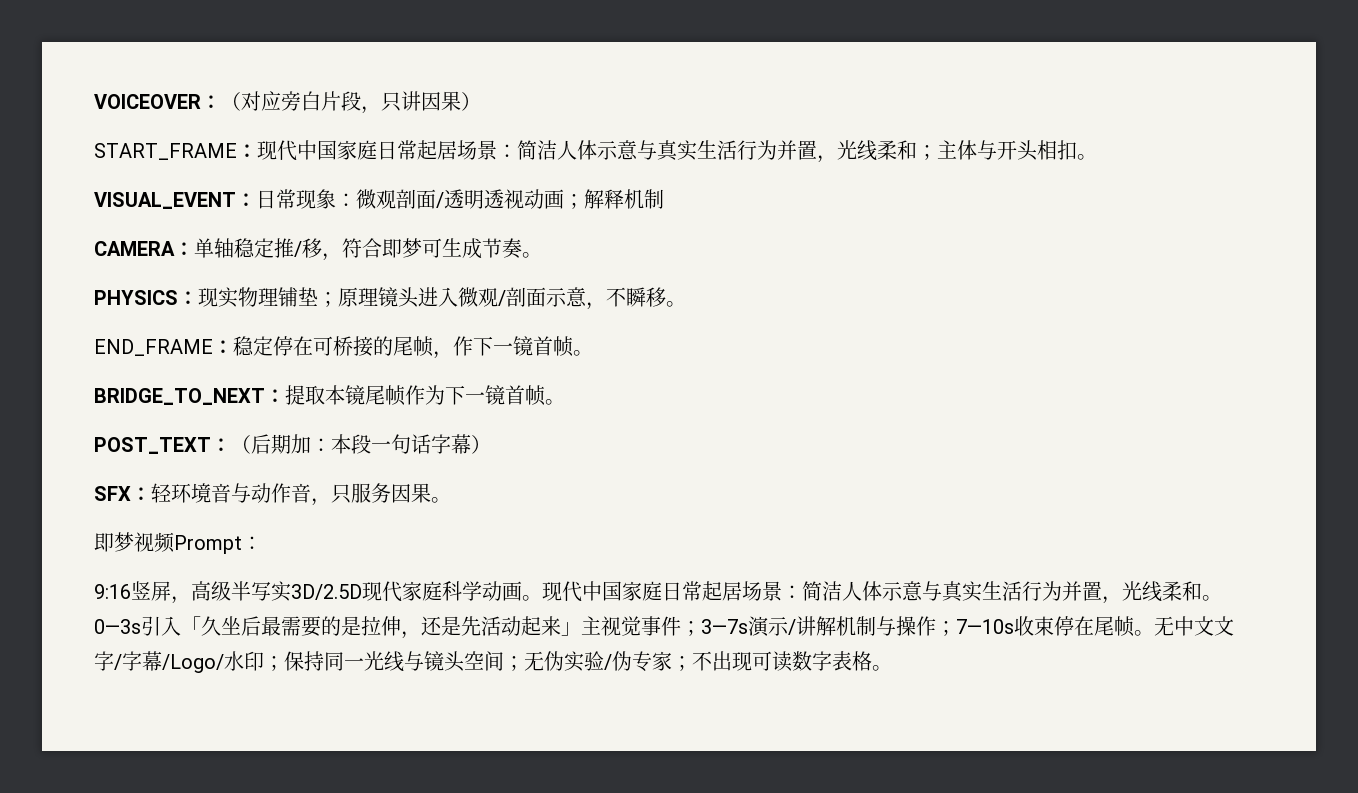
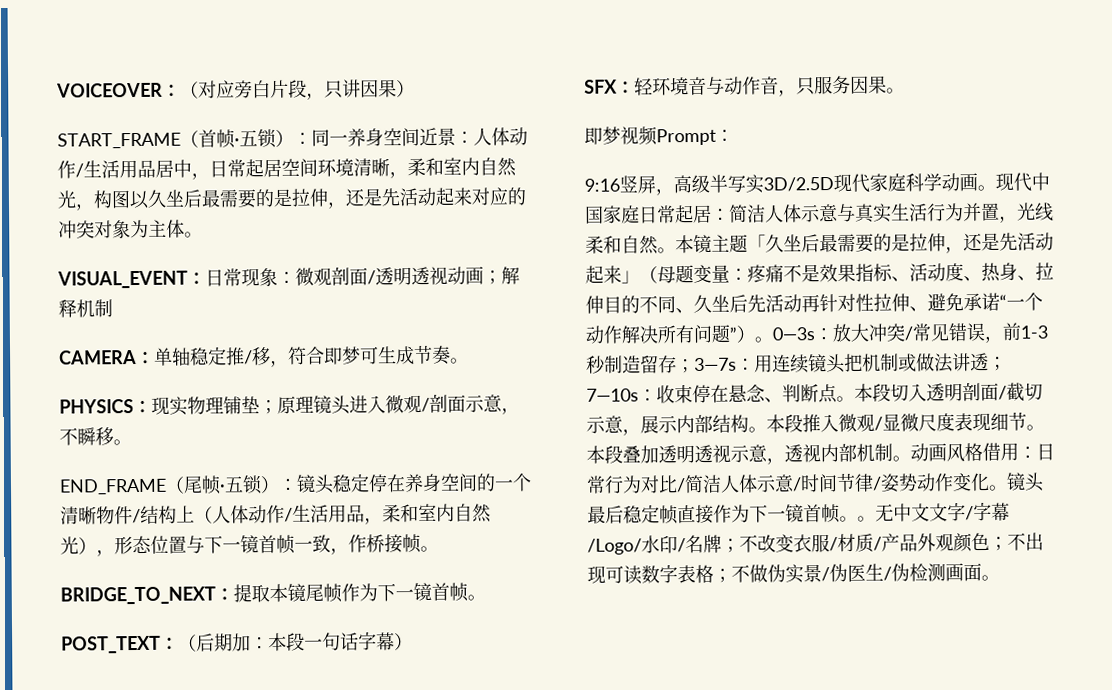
- START_FRAME：现代中国家庭日常起居场景：简洁人体示意与真实生活行为并置，光线柔和；主体与开头相扣。
+ START_FRAME（首帧·五锁）：同一养身空间近景：人体动作/生活用品居中，日常起居空间环境清晰，柔和室内自然光，构图以久坐后最需要的是拉伸，还是先活动起来对应的冲突对象为主体。
- END_FRAME：稳定停在可桥接的尾帧，作下一镜首帧。
+ END_FRAME（尾帧·五锁）：镜头稳定停在养身空间的一个清晰物件/结构上（人体动作/生活用品，柔和室内自然光），形态位置与下一镜首帧一致，作桥接帧。
- 现代中国家庭日常起居场景：简洁人体示意与真实生活行为并置，光线柔和。0—3s引入「久坐后最需要的是拉伸，还是先活动起来」主视觉事件；3—7s演示/讲解机制与操作；7—10s收束停在尾帧。
+ 现代中国家庭日常起居：简洁人体示意与真实生活行为并置，光线柔和自然。本镜主题「久坐后最需要的是拉伸，还是先活动起来」（母题变量：疼痛不是效果指标、活动度、热身、拉伸目的不同、久坐后先活动再针对性拉伸、避免承诺“一个动作解决所有问题”）。0—3s：放大冲突/常见错误，前1-3秒制造留存；3—7s：用连续镜头把机制或做法讲透；7—10s：收束停在悬念、判断点。本段切入透明剖面/截切示意，展示内部结构。本段推入微观/显微尺度表现细节。本段叠加透明透视示意，透视内部机制。动画风格借用：日常行为对比/简洁人体示意/时间节律/姿势动作变化。镜头最后稳定帧直接作为下一镜首帧。。
- 无中文文字/字幕/Logo/水印；保持同一光线与镜头空间；无伪实验/伪专家；不出现可读数字表格。
+ 无中文文字/字幕/Logo/水印/名牌；不改变衣服/材质/产品外观颜色；不出现可读数字表格；不做伪实景/伪医生/伪检测画面。

